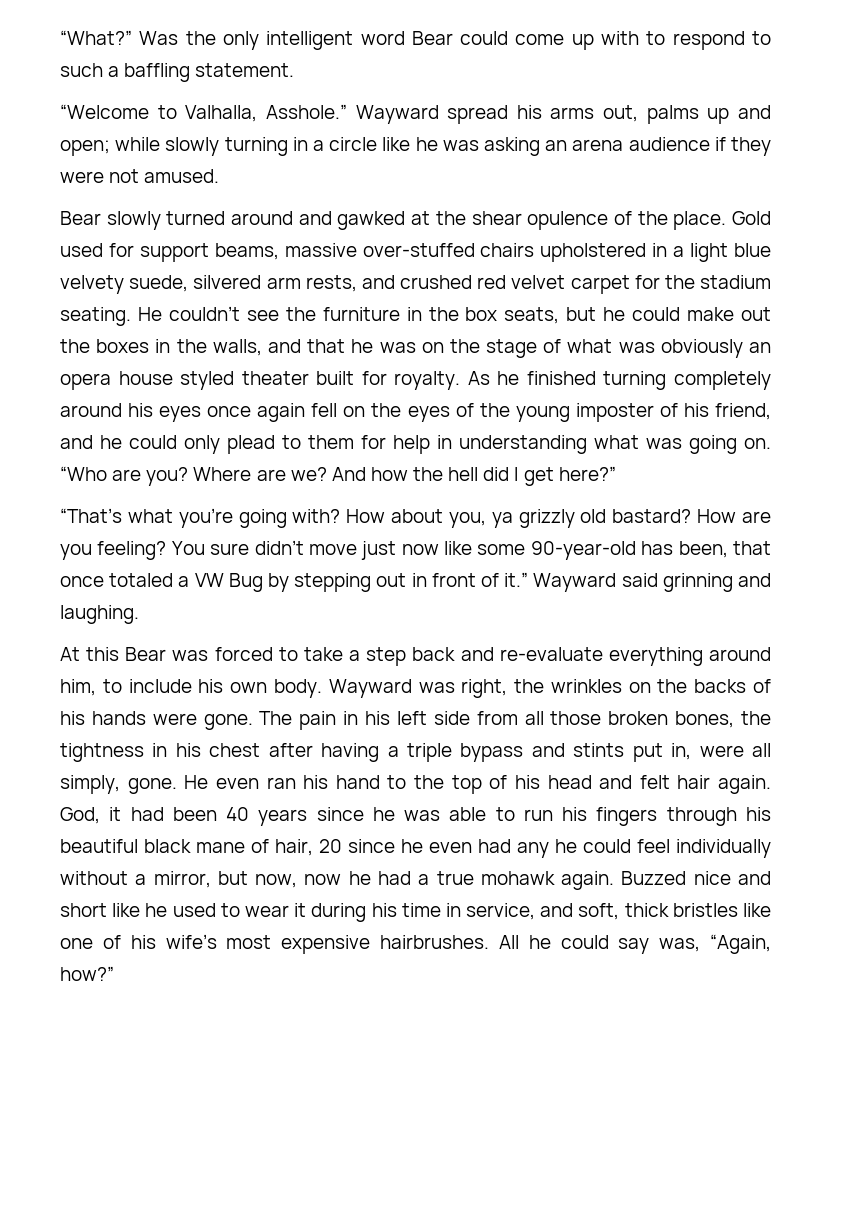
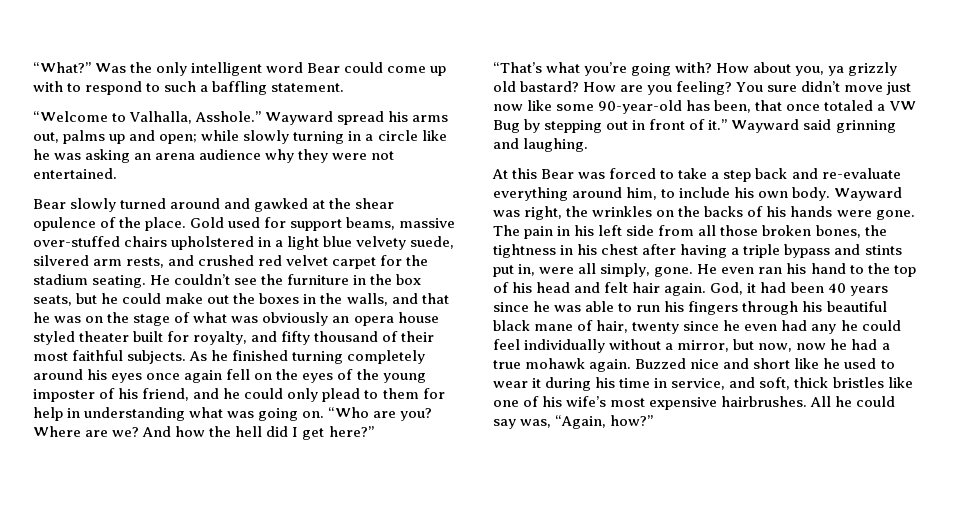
- Wayward spread his arms out, palms up and open; while slowly turning in a circle like he was asking an arena audience if they were not amused.
+ Wayward spread his arms out, palms up and open; while slowly turning in a circle like he was asking an arena audience why they were not entertained.
- He couldn’t see the furniture in the box seats, but he could make out the boxes in the walls, and that he was on the stage of what was obviously an opera house styled theater built for royalty.
+ He couldn’t see the furniture in the box seats, but he could make out the boxes in the walls, and that he was on the stage of what was obviously an opera house styled theater built for royalty, and fifty thousand of their most faithful subjects.
- God, it had been 40 years since he was able to run his fingers through his beautiful black mane of hair, 20 since he even had any he could feel individually without a mirror, but now, now he had a true mohawk again.
+ God, it had been 40 years since he was able to run his fingers through his beautiful black mane of hair, twenty since he even had any he could feel individually without a mirror, but now, now he had a true mohawk again.

